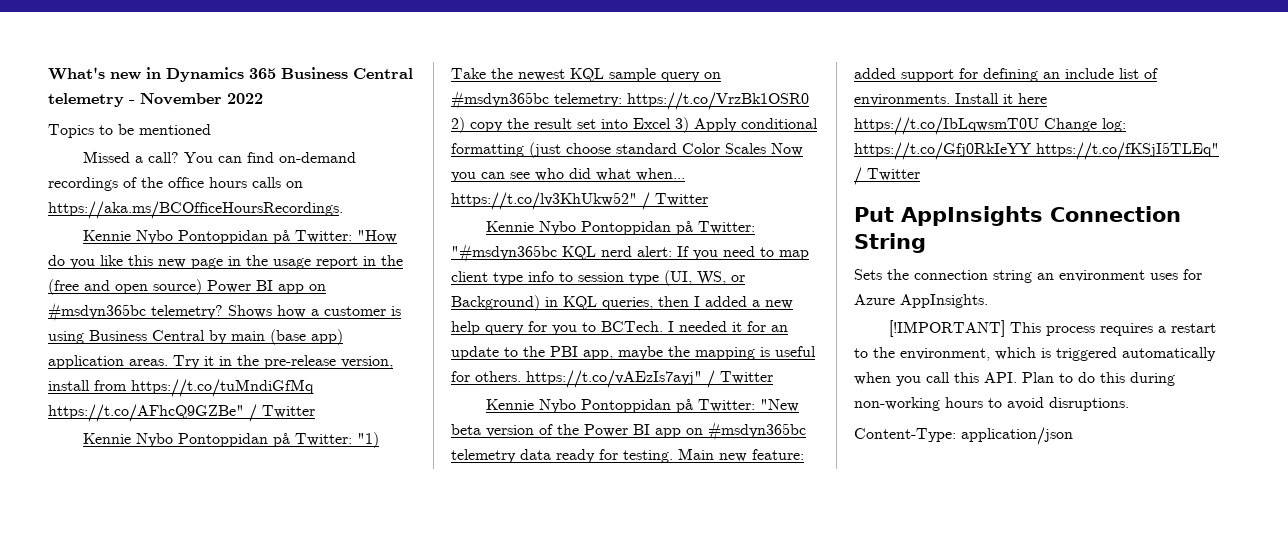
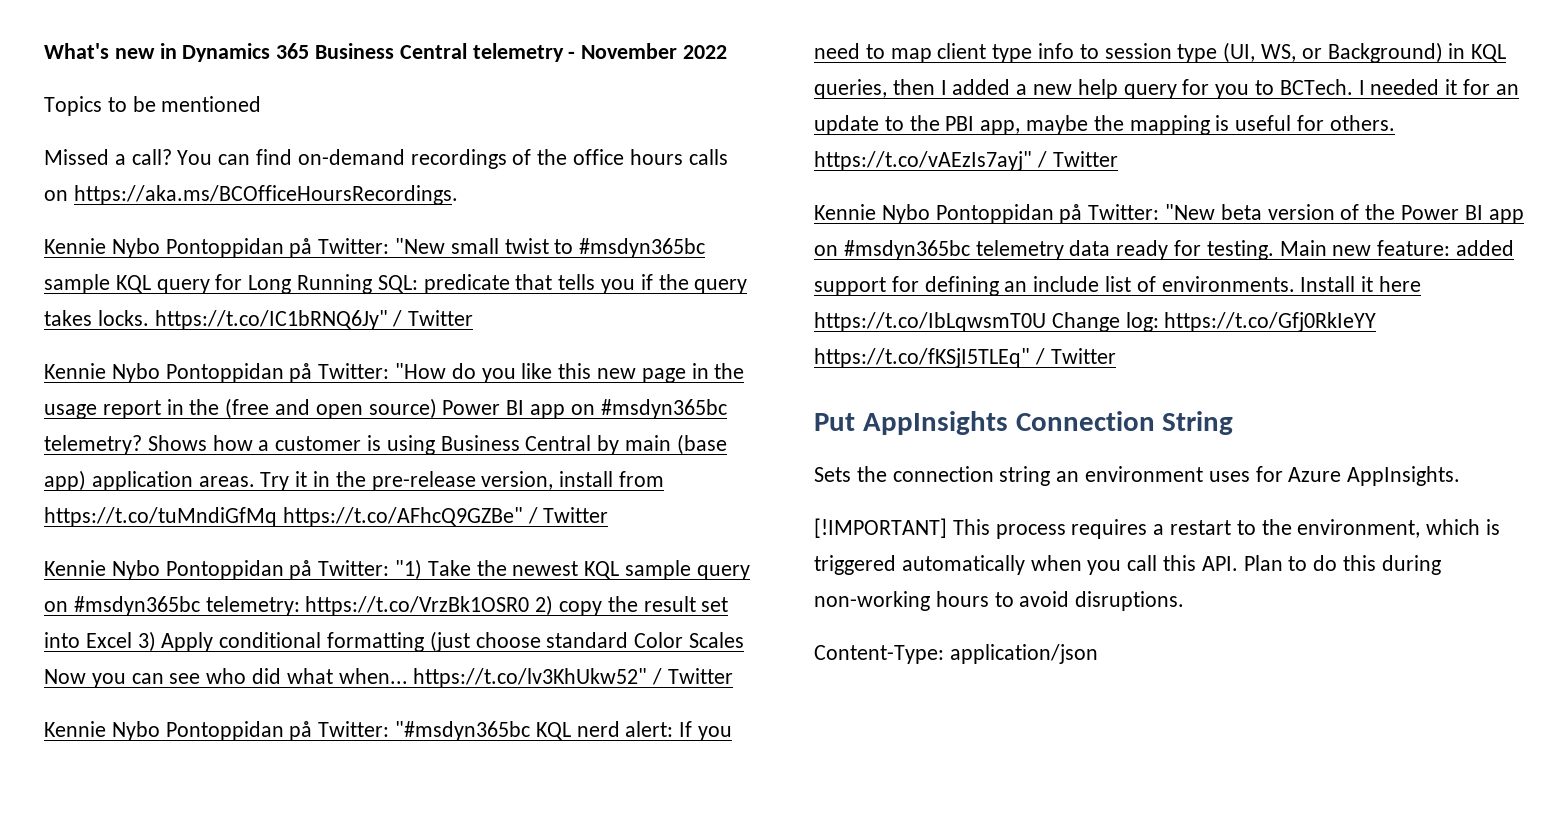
+ Kennie Nybo Pontoppidan på Twitter: "New small twist to #msdyn365bc sample KQL query for Long Running SQL: predicate that tells you if the query takes locks. https://t.co/IC1bRNQ6Jy" / Twitter

